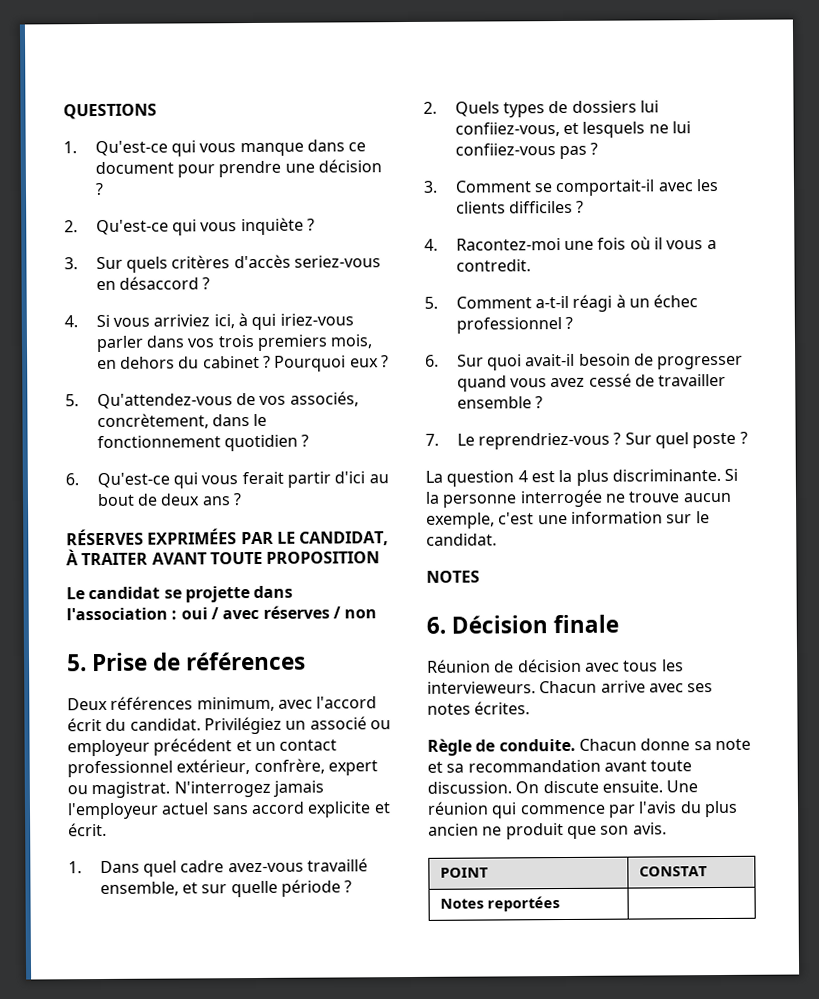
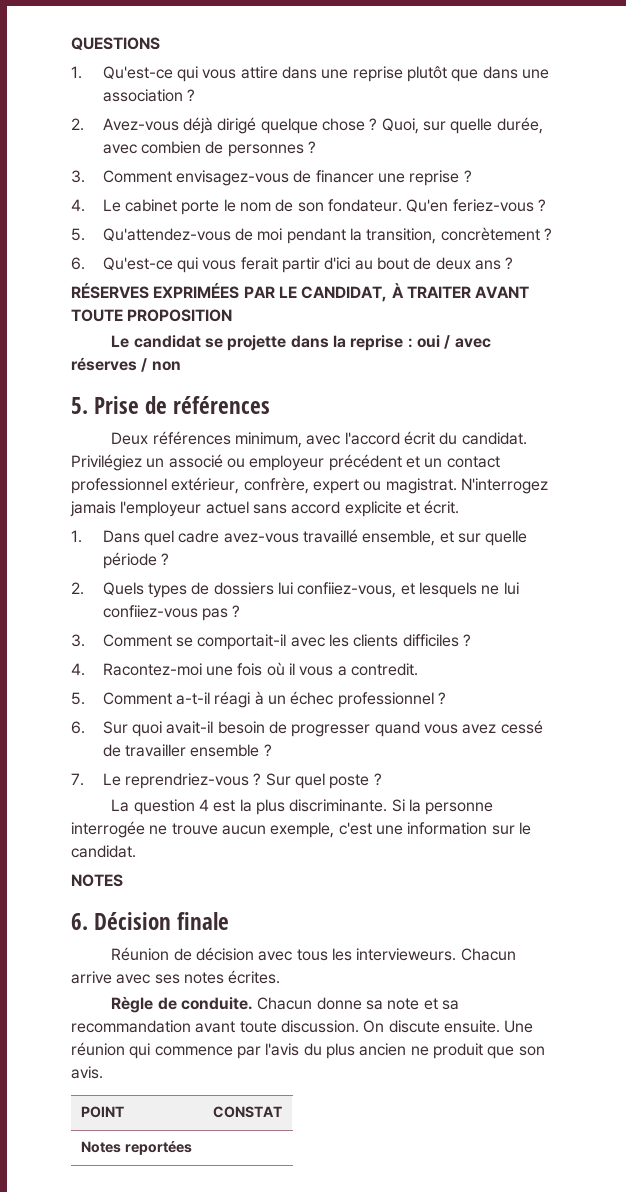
- 1. Qu'est-ce qui vous manque dans ce document pour prendre une décision ?
- 2. Qu'est-ce qui vous inquiète ?
- 3. Sur quels critères d'accès seriez-vous en désaccord ?
- 4. Si vous arriviez ici, à qui iriez-vous parler dans vos trois premiers mois, en dehors du cabinet ? Pourquoi eux ?
- 5. Qu'attendez-vous de vos associés, concrètement, dans le fonctionnement quotidien ?
+ 1. Qu'est-ce qui vous attire dans une reprise plutôt que dans une association ?
+ 2. Avez-vous déjà dirigé quelque chose ? Quoi, sur quelle durée, avec combien de personnes ?
+ 3. Comment envisagez-vous de financer une reprise ?
+ 4. Le cabinet porte le nom de son fondateur. Qu'en feriez-vous ?
+ 5. Qu'attendez-vous de moi pendant la transition, concrètement ?
- Le candidat se projette dans l'association : oui / avec réserves / non
+ Le candidat se projette dans la reprise : oui / avec réserves / non

